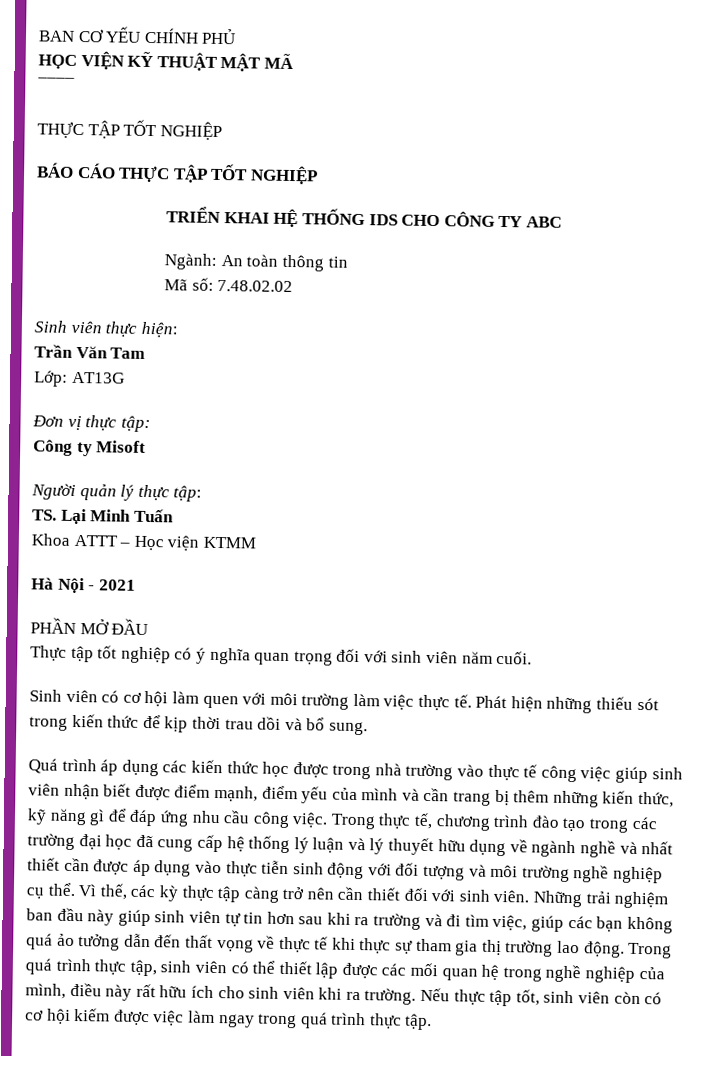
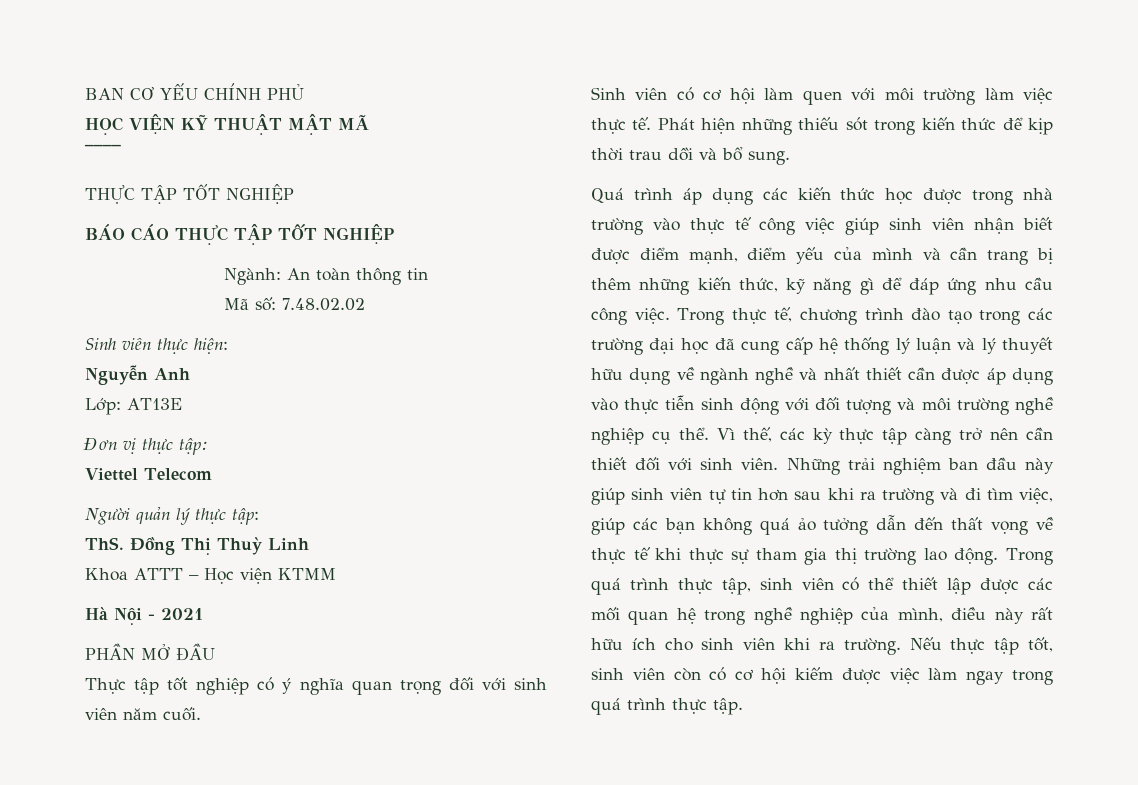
- TRIỂN KHAI HỆ THỐNG IDS CHO CÔNG TY ABC
- Trần Văn Tam
+ Nguyễn Anh
- Lớp: AT13G
+ Lớp: AT13E
- Công ty Misoft
+ Viettel Telecom
- TS. Lại Minh Tuấn
+ ThS. Đồng Thị Thuỳ Linh

